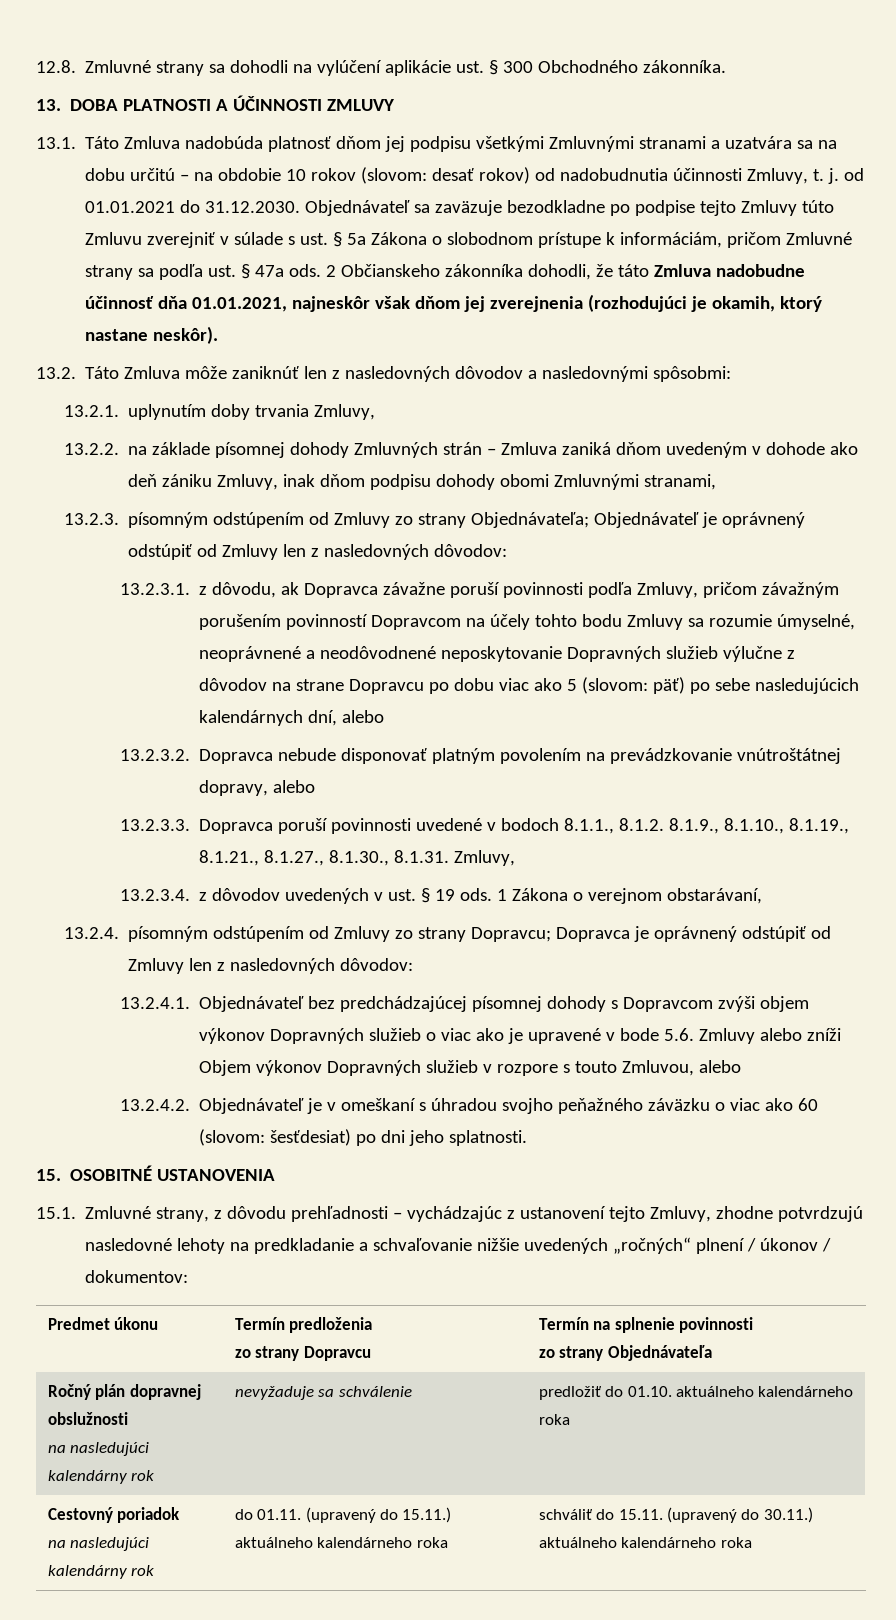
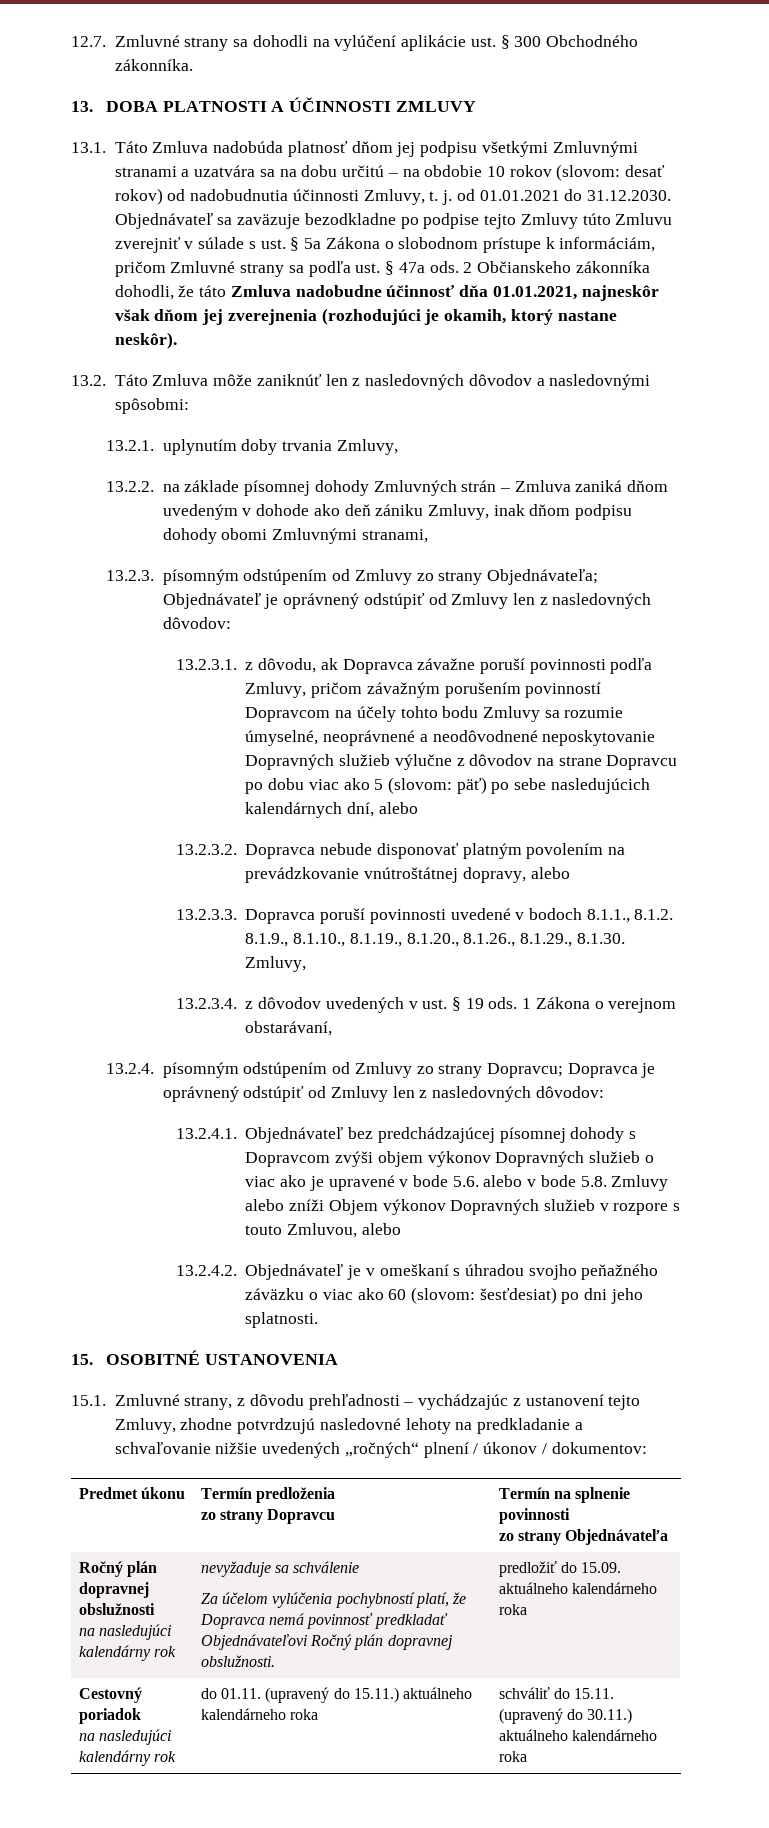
- 12.8. Zmluvné strany sa dohodli na vylúčení aplikácie ust. § 300 Obchodného zákonníka.
+ 12.7. Zmluvné strany sa dohodli na vylúčení aplikácie ust. § 300 Obchodného zákonníka.
- 13.2.3.3. Dopravca poruší povinnosti uvedené v bodoch 8.1.1., 8.1.2. 8.1.9., 8.1.10., 8.1.19., 8.1.21., 8.1.27., 8.1.30., 8.1.31. Zmluvy,
+ 13.2.3.3. Dopravca poruší povinnosti uvedené v bodoch 8.1.1., 8.1.2. 8.1.9., 8.1.10., 8.1.19., 8.1.20., 8.1.26., 8.1.29., 8.1.30. Zmluvy,
- 13.2.4.1. Objednávateľ bez predchádzajúcej písomnej dohody s Dopravcom zvýši objem výkonov Dopravných služieb o viac ako je upravené v bode 5.6. Zmluvy alebo zníži Objem výkonov Dopravných služieb v rozpore s touto Zmluvou, alebo
+ 13.2.4.1. Objednávateľ bez predchádzajúcej písomnej dohody s Dopravcom zvýši objem výkonov Dopravných služieb o viac ako je upravené v bode 5.6. alebo v bode 5.8. Zmluvy alebo zníži Objem výkonov Dopravných služieb v rozpore s touto Zmluvou, alebo
  Ročný plán dopravnej obslužnosti
- na nasledujúci kalendárny rok | nevyžaduje sa schválenie | predložiť do 01.10. aktuálneho kalendárneho roka
+ na nasledujúci kalendárny rok | nevyžaduje sa schválenie
+ Za účelom vylúčenia pochybností platí, že Dopravca nemá povinnosť predkladať Objednávateľovi Ročný plán dopravnej obslužnosti. | predložiť do 15.09. aktuálneho kalendárneho roka

